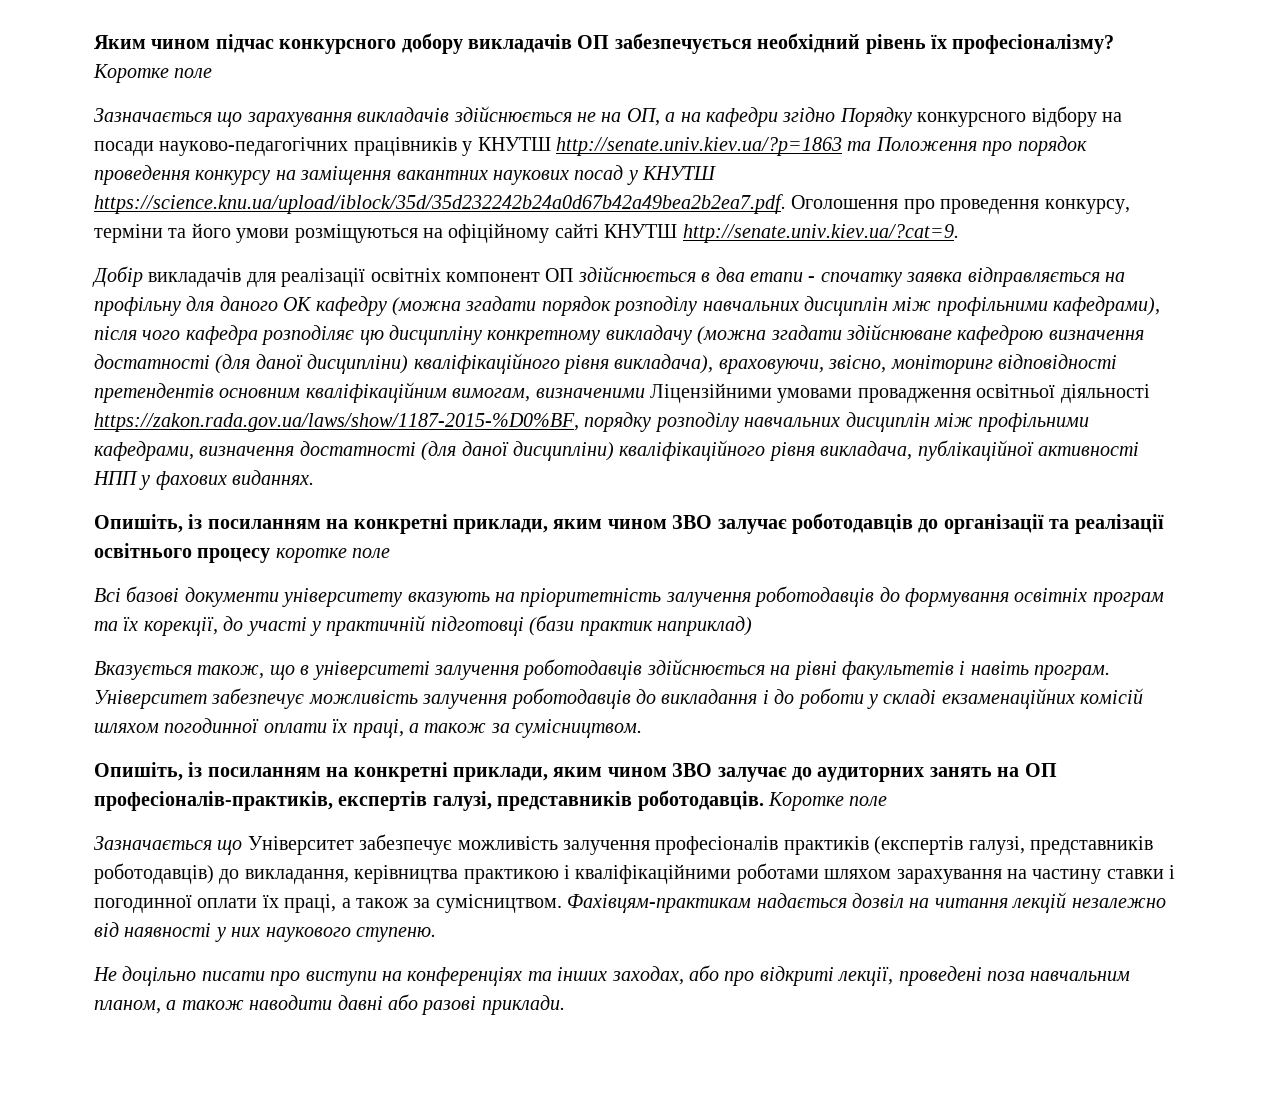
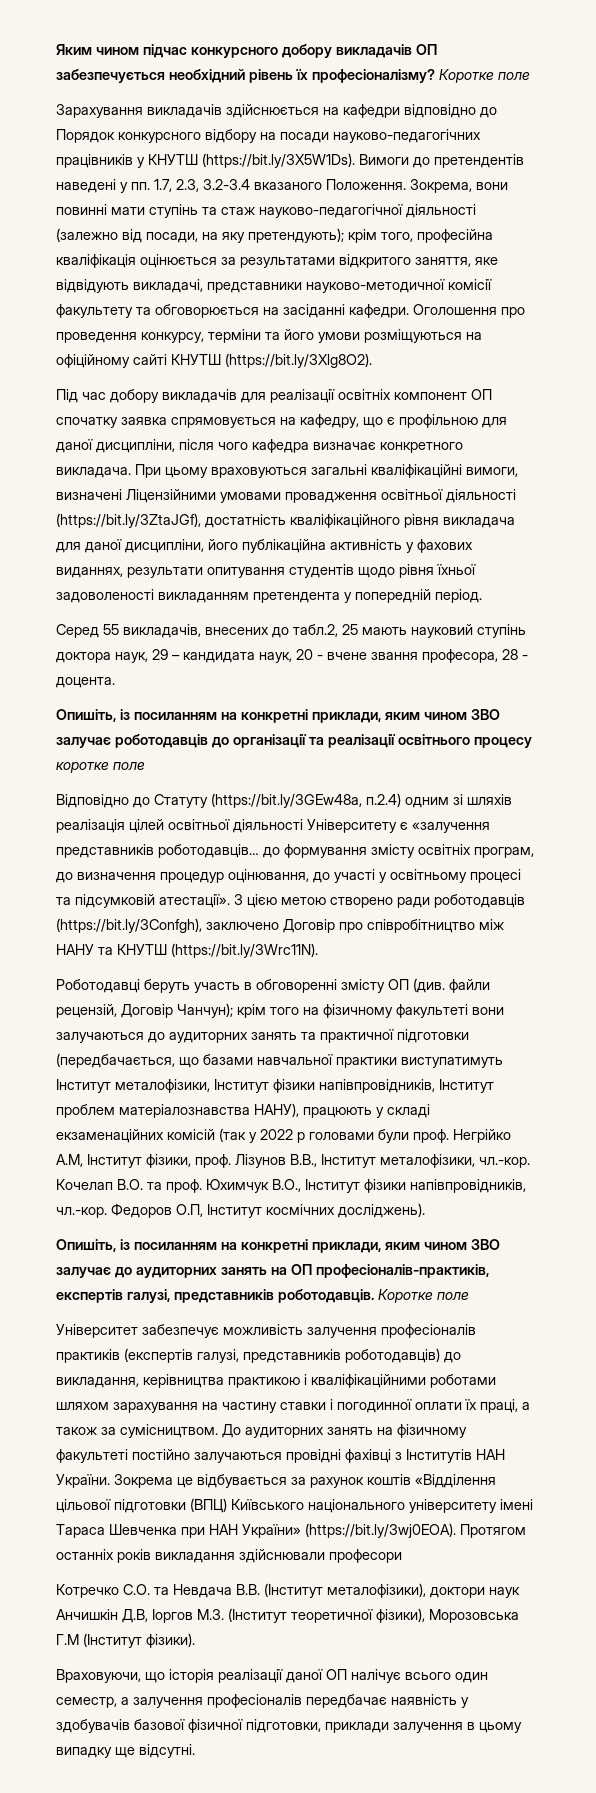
- Зазначається що зарахування викладачів здійснюється не на ОП, а на кафедри згідно Порядку конкурсного відбору на посади науково-педагогічних працівників у КНУТШ http://senate.univ.kiev.ua/?p=1863 та Положення про порядок проведення конкурсу на заміщення вакантних наукових посад у КНУТШ https://science.knu.ua/upload/iblock/35d/35d232242b24a0d67b42a49bea2b2ea7.pdf. Оголошення про проведення конкурсу, терміни та його умови розміщуються на офіційному сайті КНУТШ http://senate.univ.kiev.ua/?cat=9.
- Добір викладачів для реалізації освітніх компонент ОП здійснюється в два етапи - спочатку заявка відправляється на профільну для даного ОК кафедру (можна згадати порядок розподілу навчальних дисциплін між профільними кафедрами), після чого кафедра розподіляє цю дисципліну конкретному викладачу (можна згадати здійснюване кафедрою визначення достатності (для даної дисципліни) кваліфікаційного рівня викладача), враховуючи, звісно, моніторинг відповідності претендентів основним кваліфікаційним вимогам, визначеними Ліцензійними умовами провадження освітньої діяльності https://zakon.rada.gov.ua/laws/show/1187-2015-%D0%BF, порядку розподілу навчальних дисциплін між профільними кафедрами, визначення достатності (для даної дисципліни) кваліфікаційного рівня викладача, публікаційної активності НПП у фахових виданнях.
+ Зарахування викладачів здійснюється на кафедри відповідно до Порядок конкурсного відбору на посади науково-педагогічних працівників у КНУТШ (https://bit.ly/3X5W1Ds). Вимоги до претендентів наведені у пп. 1.7, 2.3, 3.2-3.4 вказаного Положення. Зокрема, вони повинні мати ступінь та стаж науково-педагогічної діяльності (залежно від посади, на яку претендують); крім того, професійна кваліфікація оцінюється за результатами відкритого заняття, яке відвідують викладачі, представники науково-методичної комісії факультету та обговорюється на засіданні кафедри. Оголошення про проведення конкурсу, терміни та його умови розміщуються на офіційному сайті КНУТШ (https://bit.ly/3Xlg8O2).
+ Під час добору викладачів для реалізації освітніх компонент ОП спочатку заявка спрямовується на кафедру, що є профільною для даної дисципліни, після чого кафедра визначає конкретного викладача. При цьому враховуються загальні кваліфікаційні вимоги, визначені Ліцензійними умовами провадження освітньої діяльності (https://bit.ly/3ZtaJGf), достатність кваліфікаційного рівня викладача для даної дисципліни, його публікаційна активність у фахових виданнях, результати опитування студентів щодо рівня їхньої задоволеності викладанням претендента у попередній період.
+ Серед 55 викладачів, внесених до табл.2, 25 мають науковий ступінь доктора наук, 29 – кандидата наук, 20 - вчене звання професора, 28 - доцента.
- Всі базові документи університету вказують на пріоритетність залучення роботодавців до формування освітніх програм та їх корекції, до участі у практичній підготовці (бази практик наприклад)
- Вказується також, що в університеті залучення роботодавців здійснюється на рівні факультетів і навіть програм. Університет забезпечує можливість залучення роботодавців до викладання і до роботи у складі екзаменаційних комісій шляхом погодинної оплати їх праці, а також за сумісництвом.
+ Відповідно до Статуту (https://bit.ly/3GEw48a, п.2.4) одним зі шляхів реалізація цілей освітньої діяльності Університету є «залучення представників роботодавців… до формування змісту освітніх програм, до визначення процедур оцінювання, до участі у освітньому процесі та підсумковій атестації». З цією метою створено ради роботодавців (https://bit.ly/3Confgh), заключено Договір про співробітництво між НАНУ та КНУТШ (https://bit.ly/3Wrc11N).
+ Роботодавці беруть участь в обговоренні змісту ОП (див. файли рецензій, Договір Чанчун); крім того на фізичному факультеті вони залучаються до аудиторних занять та практичної підготовки (передбачається, що базами навчальної практики виступатимуть Інститут металофізики, Інститут фізики напівпровідників, Інститут проблем матеріалознавства НАНУ), працюють у складі екзаменаційних комісій (так у 2022 р головами були проф. Негрійко А.М, Інститут фізики, проф. Лізунов В.В., Інститут металофізики, чл.-кор. Кочелап В.О. та проф. Юхимчук В.О., Інститут фізики напівпровідників, чл.-кор. Федоров О.П, Інститут космічних досліджень).
- Зазначається що Університет забезпечує можливість залучення професіоналів практиків (експертів галузі, представників роботодавців) до викладання, керівництва практикою і кваліфікаційними роботами шляхом зарахування на частину ставки і погодинної оплати їх праці, а також за сумісництвом.
+ Університет забезпечує можливість залучення професіоналів практиків (експертів галузі, представників роботодавців) до викладання, керівництва практикою і кваліфікаційними роботами шляхом зарахування на частину ставки і погодинної оплати їх праці, а також за сумісництвом.
- Фахівцям-практикам надається дозвіл на читання лекцій незалежно від наявності у них наукового ступеню.
- Не доцільно писати про виступи на конференціях та інших заходах, або про відкриті лекції, проведені поза навчальним планом, а також наводити давні або разові приклади.
+ До аудиторних занять на фізичному факультеті постійно залучаються провідні фахівці з Інститутів НАН України. Зокрема це відбувається за рахунок коштів «Відділення цільової підготовки (ВПЦ) Київського національного університету імені Тараса Шевченка при НАН України» (https://bit.ly/3wj0EOA). Протягом останніх років викладання здійснювали професори
+ Котречко С.О. та Невдача В.В. (Інститут металофізики), доктори наук Анчишкін Д.В, Іоргов М.З. (Інститут теоретичної фізики), Морозовська Г.М (Інститут фізики).
+ Враховуючи, що історія реалізації даної ОП налічує всього один семестр, а залучення професіоналів передбачає наявність у здобувачів базової фізичної підготовки, приклади залучення в цьому випадку ще відсутні.

